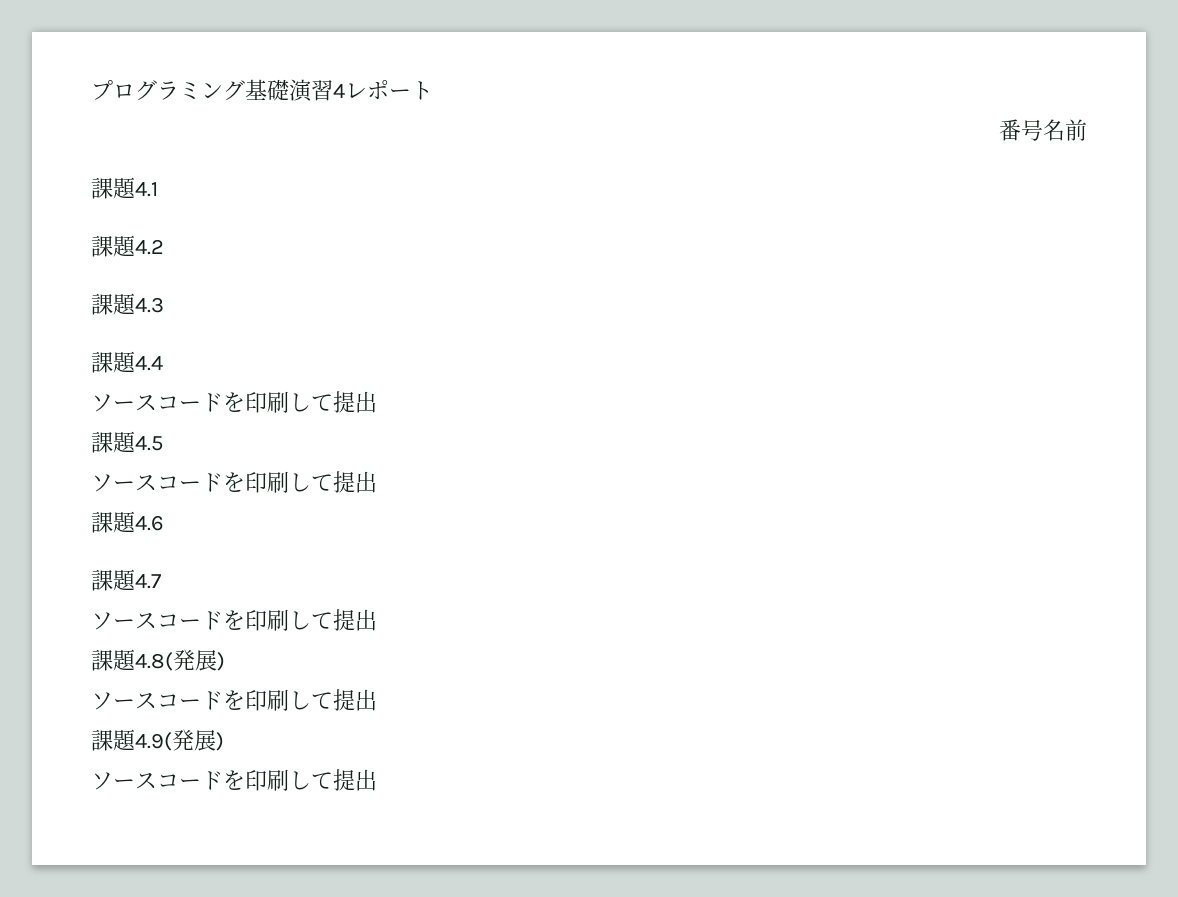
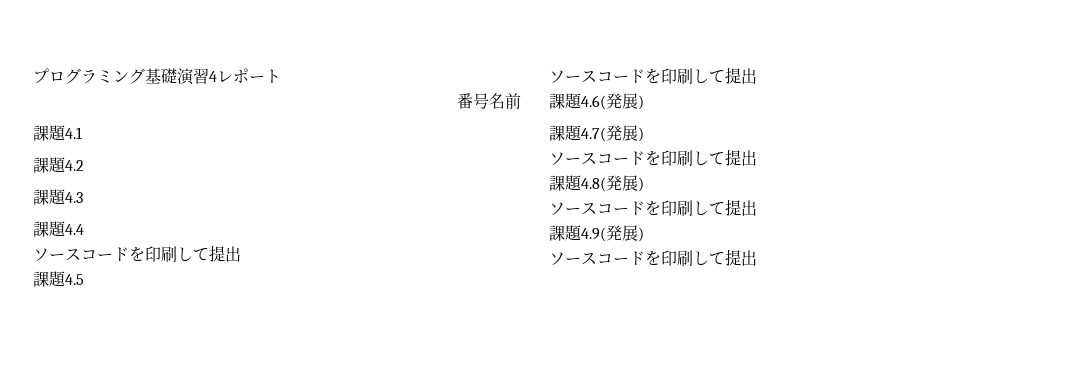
- 課題4.6
- 課題4.7
+ 課題4.6(発展)
+ 課題4.7(発展)

